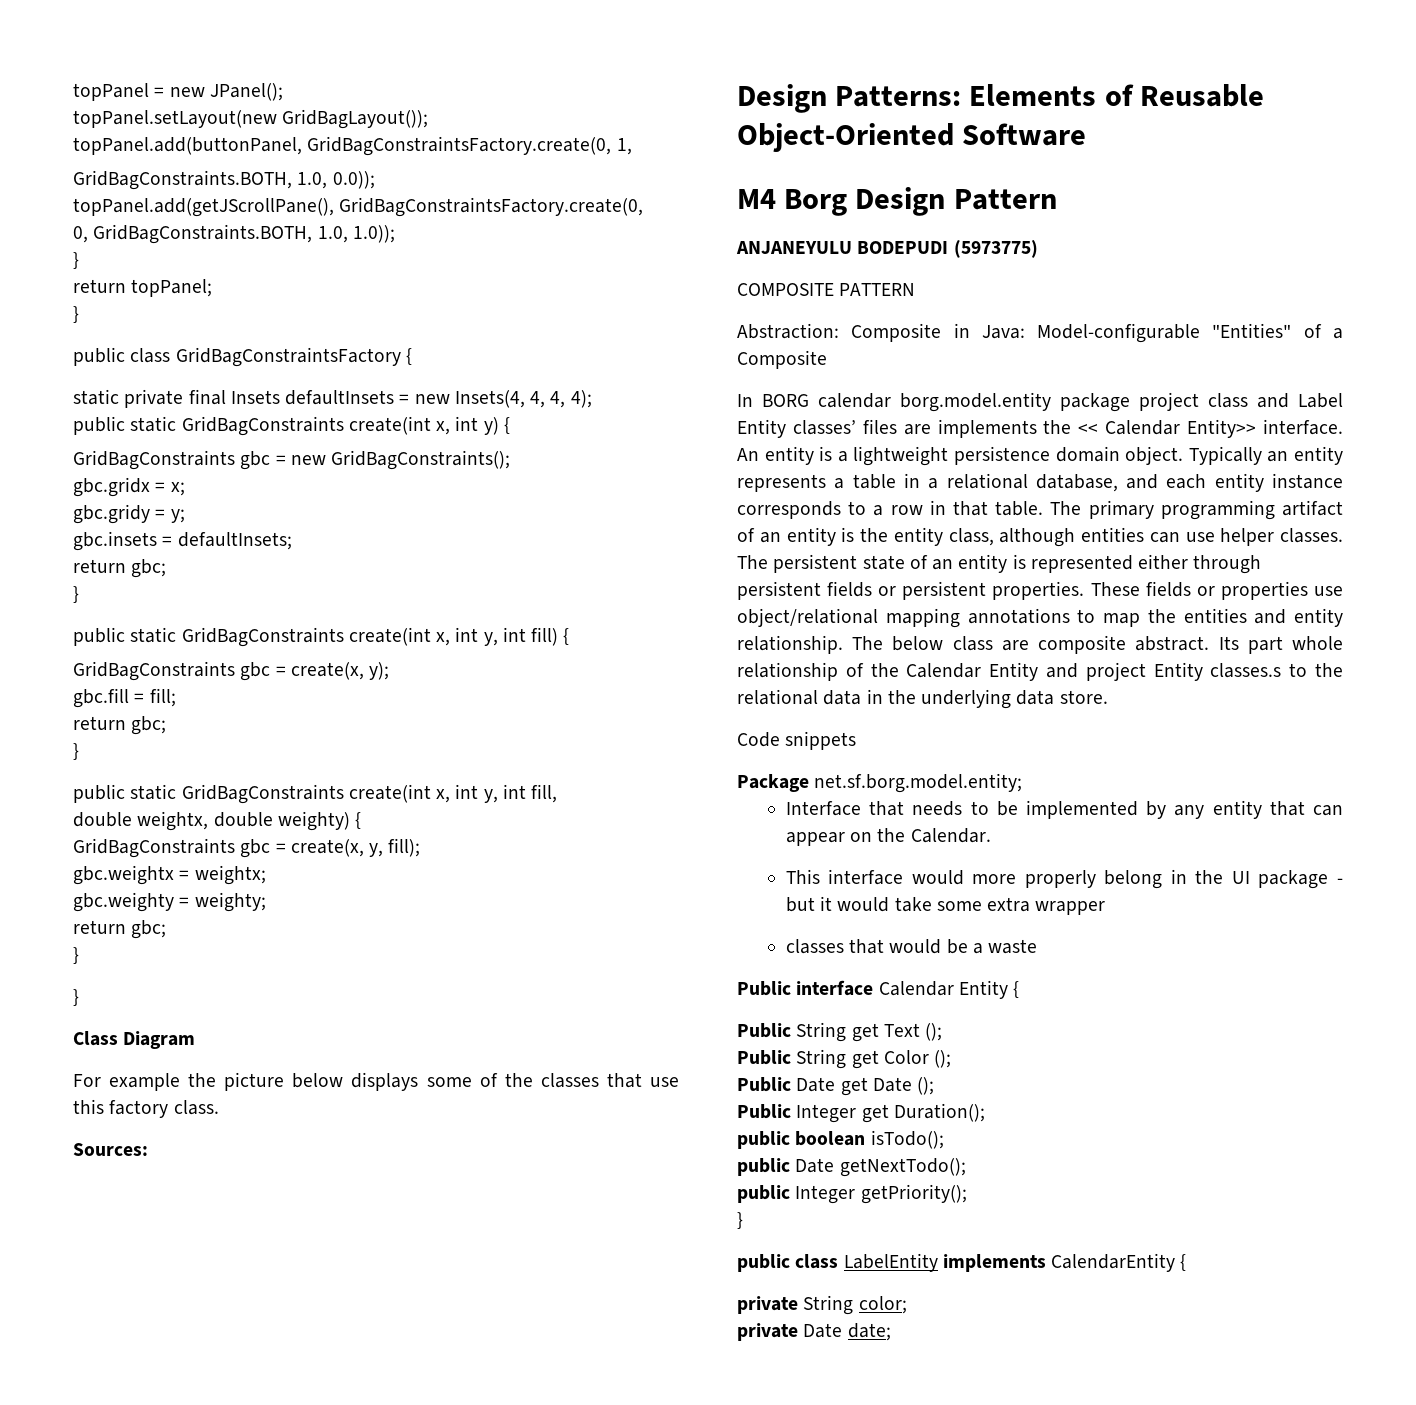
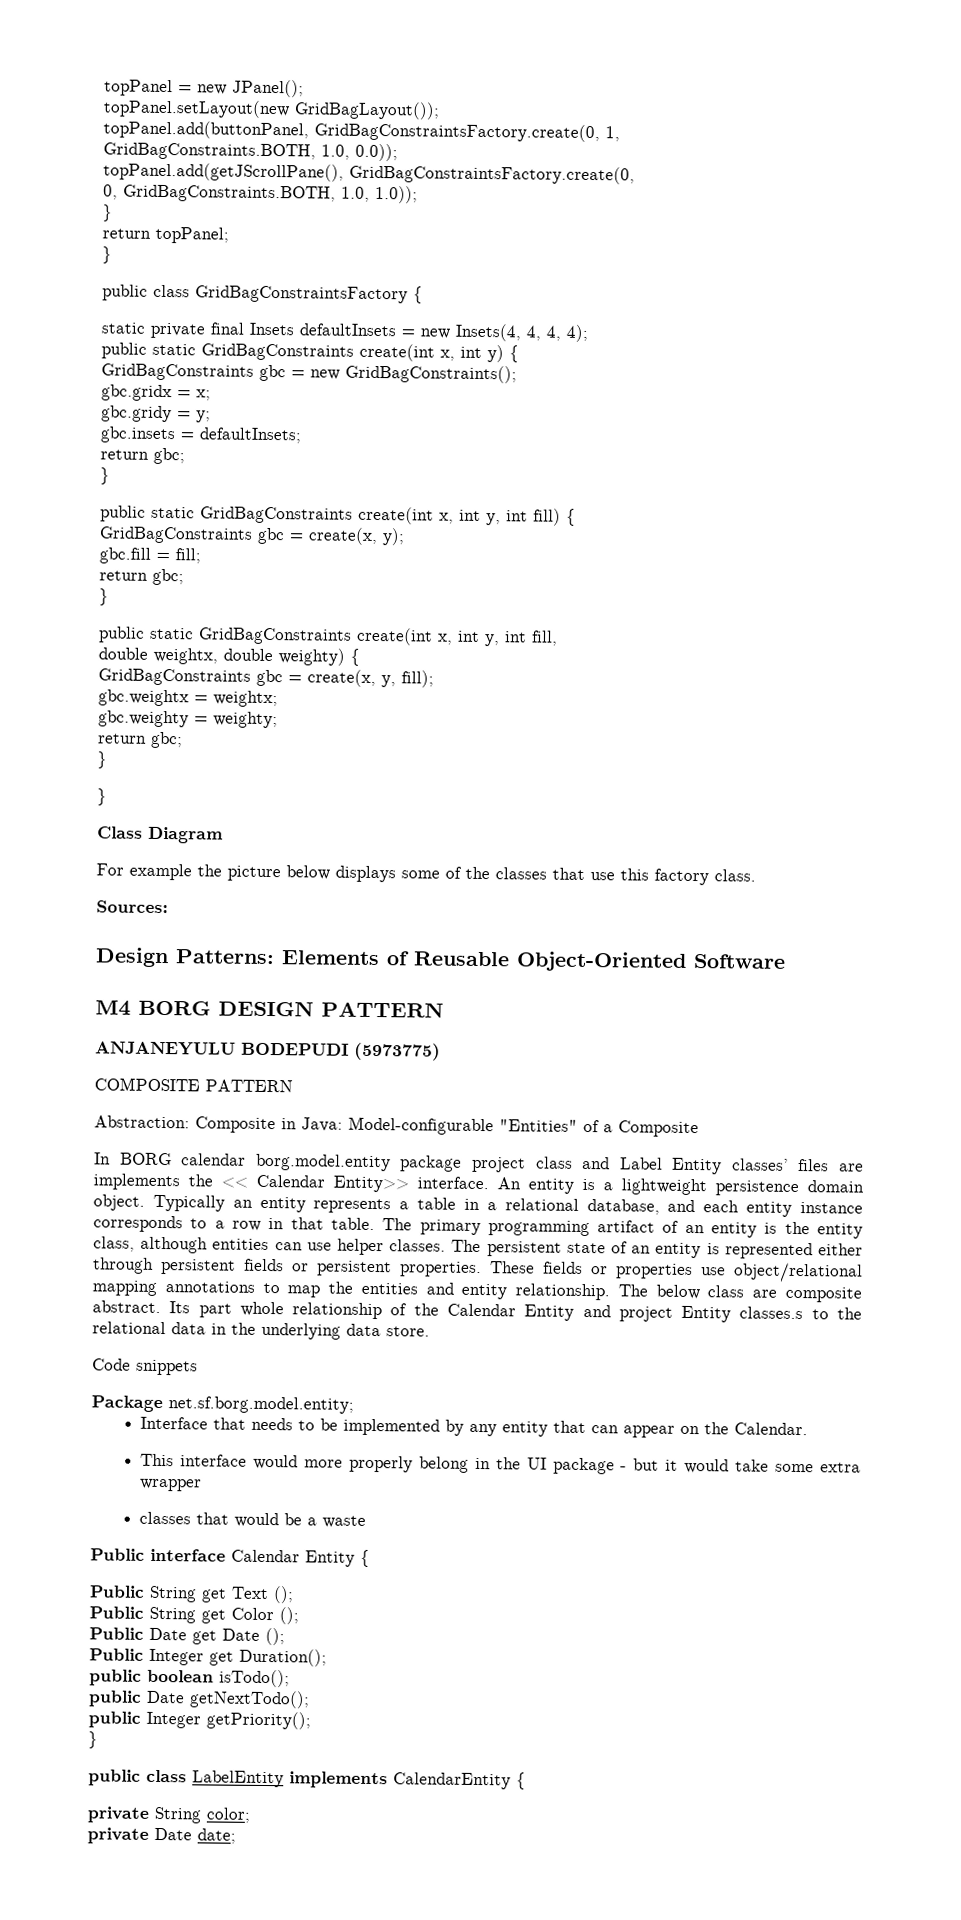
- M4 Borg Design Pattern
+ M4 BORG DESIGN PATTERN

